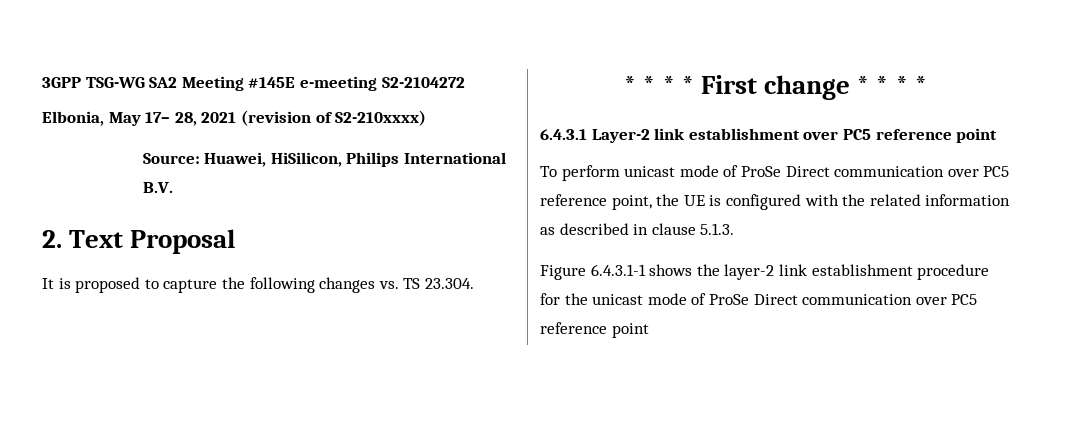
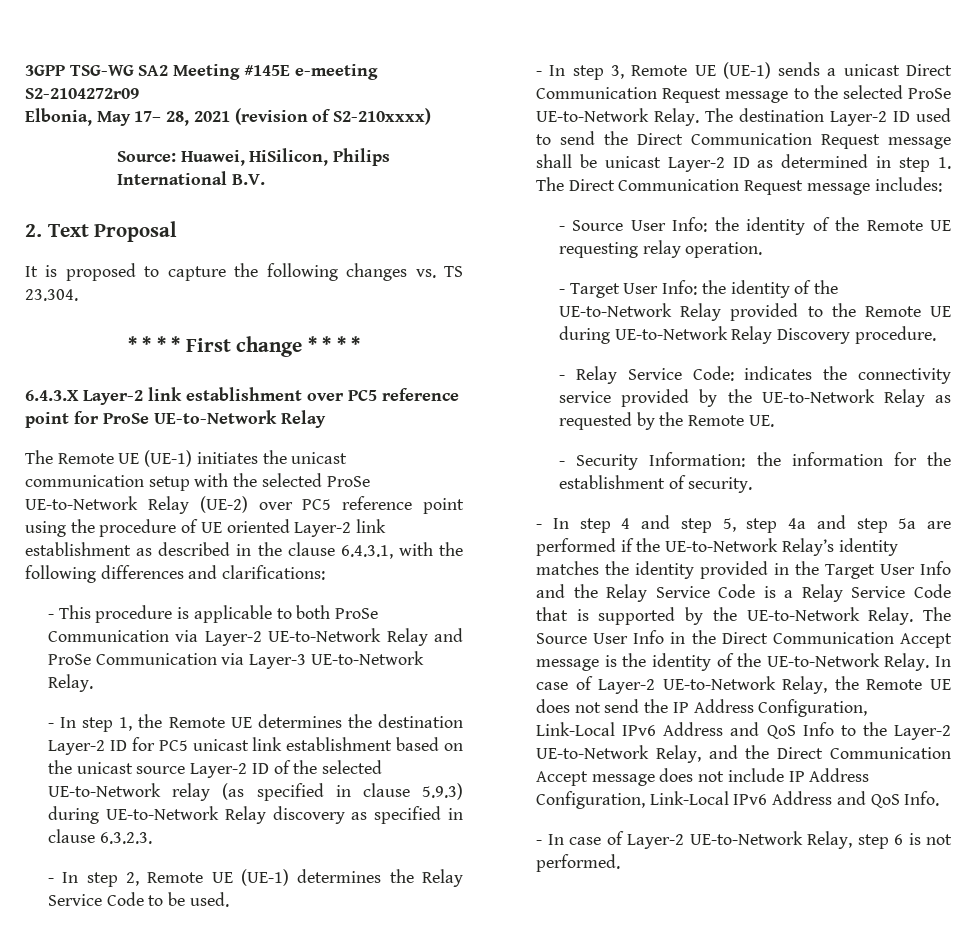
- 3GPP TSG-WG SA2 Meeting #145E e-meeting S2-2104272
+ 3GPP TSG-WG SA2 Meeting #145E e-meeting S2-2104272r09
- 6.4.3.1 Layer-2 link establishment over PC5 reference point
- To perform unicast mode of ProSe Direct communication over PC5 reference point, the UE is configured with the related information as described in clause 5.1.3.
- Figure 6.4.3.1-1 shows the layer-2 link establishment procedure for the unicast mode of ProSe Direct communication over PC5 reference point
+ 6.4.3.X Layer-2 link establishment over PC5 reference point for ProSe UE-to-Network Relay
+ The Remote UE (UE-1) initiates the unicast communication setup with the selected ProSe UE-to-Network Relay (UE-2) over PC5 reference point using the procedure of UE oriented Layer-2 link establishment as described in the clause 6.4.3.1, with the following differences and clarifications:
+ - This procedure is applicable to both ProSe Communication via Layer-2 UE-to-Network Relay and ProSe Communication via Layer-3 UE-to-Network Relay.
+ - In step 1, the Remote UE determines the destination Layer-2 ID for PC5 unicast link establishment based on the unicast source Layer-2 ID of the selected UE-to-Network relay (as specified in clause 5.9.3) during UE-to-Network Relay discovery as specified in clause 6.3.2.3.
+ - In step 2, Remote UE (UE-1) determines the Relay Service Code to be used.
+ - In step 3, Remote UE (UE-1) sends a unicast Direct Communication Request message to the selected ProSe UE-to-Network Relay. The destination Layer-2 ID used to send the Direct Communication Request message shall be unicast Layer-2 ID as determined in step 1. The Direct Communication Request message includes:
+ - Source User Info: the identity of the Remote UE requesting relay operation.
+ - Target User Info: the identity of the UE-to-Network Relay provided to the Remote UE during UE-to-Network Relay Discovery procedure.
+ - Relay Service Code: indicates the connectivity service provided by the UE-to-Network Relay as requested by the Remote UE.
+ - Security Information: the information for the establishment of security.
+ - In step 4 and step 5, step 4a and step 5a are performed if the UE-to-Network Relay’s identity matches the identity provided in the Target User Info and the Relay Service Code is a Relay Service Code that is supported by the UE-to-Network Relay. The Source User Info in the Direct Communication Accept message is the identity of the UE-to-Network Relay. In case of Layer-2 UE-to-Network Relay, the Remote UE does not send the IP Address Configuration, Link-Local IPv6 Address and QoS Info to the Layer-2 UE-to-Network Relay, and the Direct Communication Accept message does not include IP Address Configuration, Link-Local IPv6 Address and QoS Info.
+ - In case of Layer-2 UE-to-Network Relay, step 6 is not performed.

